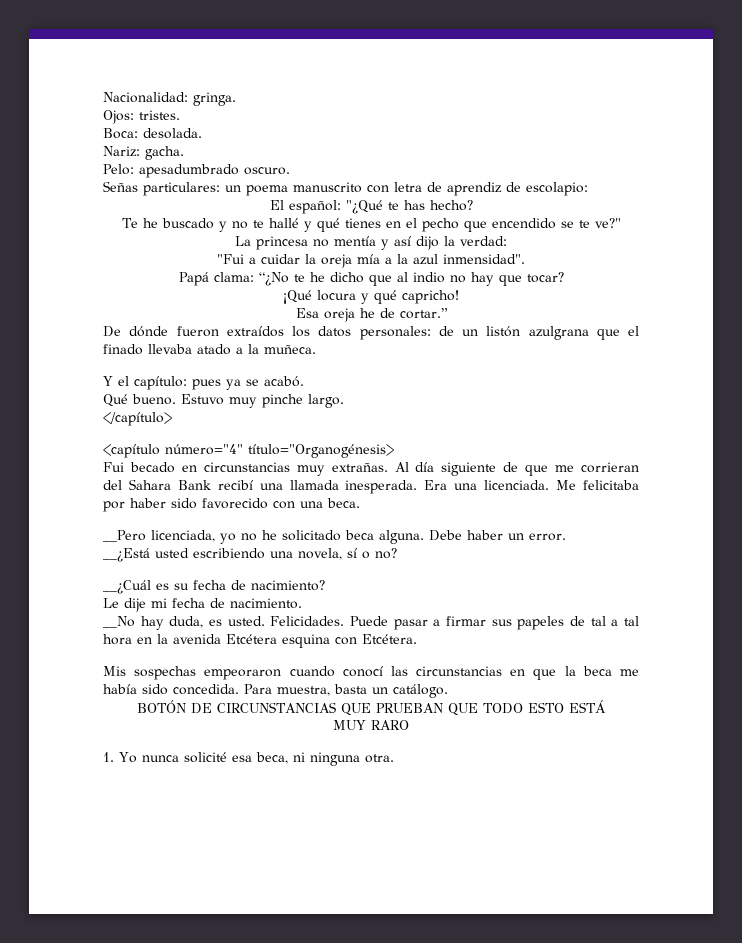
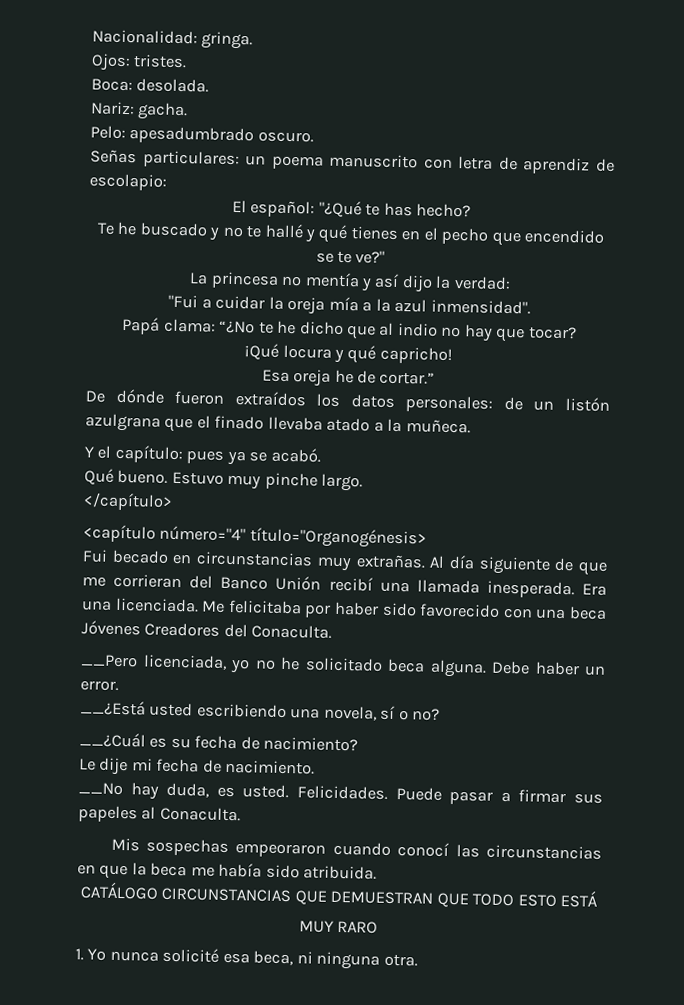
- Al día siguiente de que me corrieran del Sahara Bank recibí una llamada inesperada.
+ Al día siguiente de que me corrieran del Banco Unión recibí una llamada inesperada.
- Me felicitaba por haber sido favorecido con una beca.
+ Me felicitaba por haber sido favorecido con una beca Jóvenes Creadores del Conaculta.
- Puede pasar a firmar sus papeles de tal a tal hora en la avenida Etcétera esquina con Etcétera.
+ Puede pasar a firmar sus papeles al Conaculta.
- Mis sospechas empeoraron cuando conocí las circunstancias en que la beca me había sido concedida. Para muestra, basta un catálogo.
- BOTÓN DE CIRCUNSTANCIAS QUE PRUEBAN QUE TODO ESTO ESTÁ
+ Mis sospechas empeoraron cuando conocí las circunstancias en que la beca me había sido atribuida.
+ CATÁLOGO CIRCUNSTANCIAS QUE DEMUESTRAN QUE TODO ESTO ESTÁ

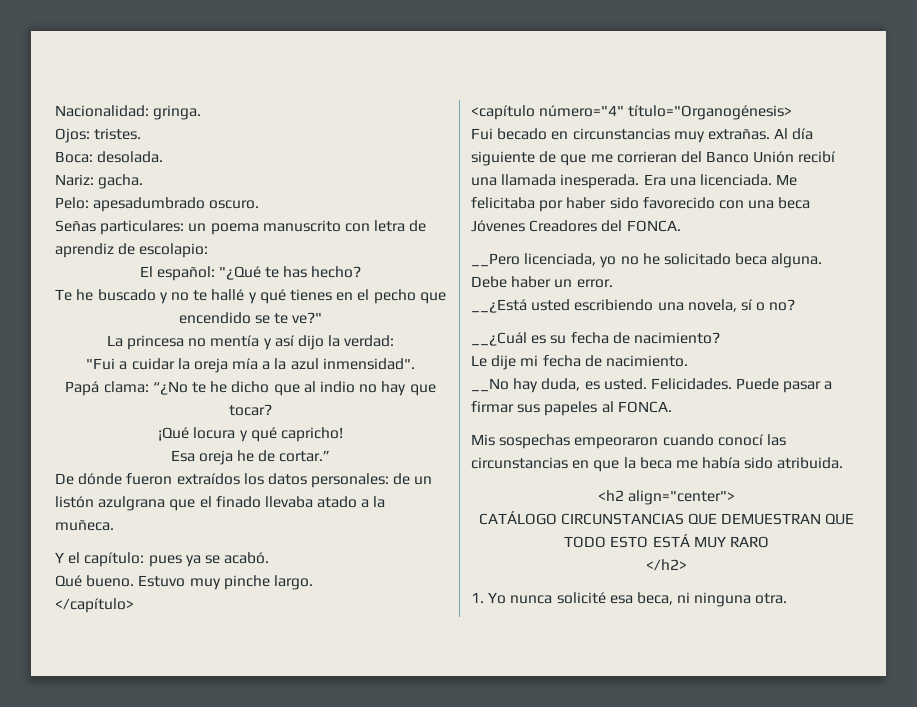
- Me felicitaba por haber sido favorecido con una beca Jóvenes Creadores del Conaculta.
+ Me felicitaba por haber sido favorecido con una beca Jóvenes Creadores del FONCA.
- Puede pasar a firmar sus papeles al Conaculta.
+ Puede pasar a firmar sus papeles al FONCA.
+ <h2 align="center">
- CATÁLOGO CIRCUNSTANCIAS QUE DEMUESTRAN QUE TODO ESTO ESTÁ
- MUY RARO
+ CATÁLOGO CIRCUNSTANCIAS QUE DEMUESTRAN QUE TODO ESTO ESTÁ MUY RARO
+ </h2>

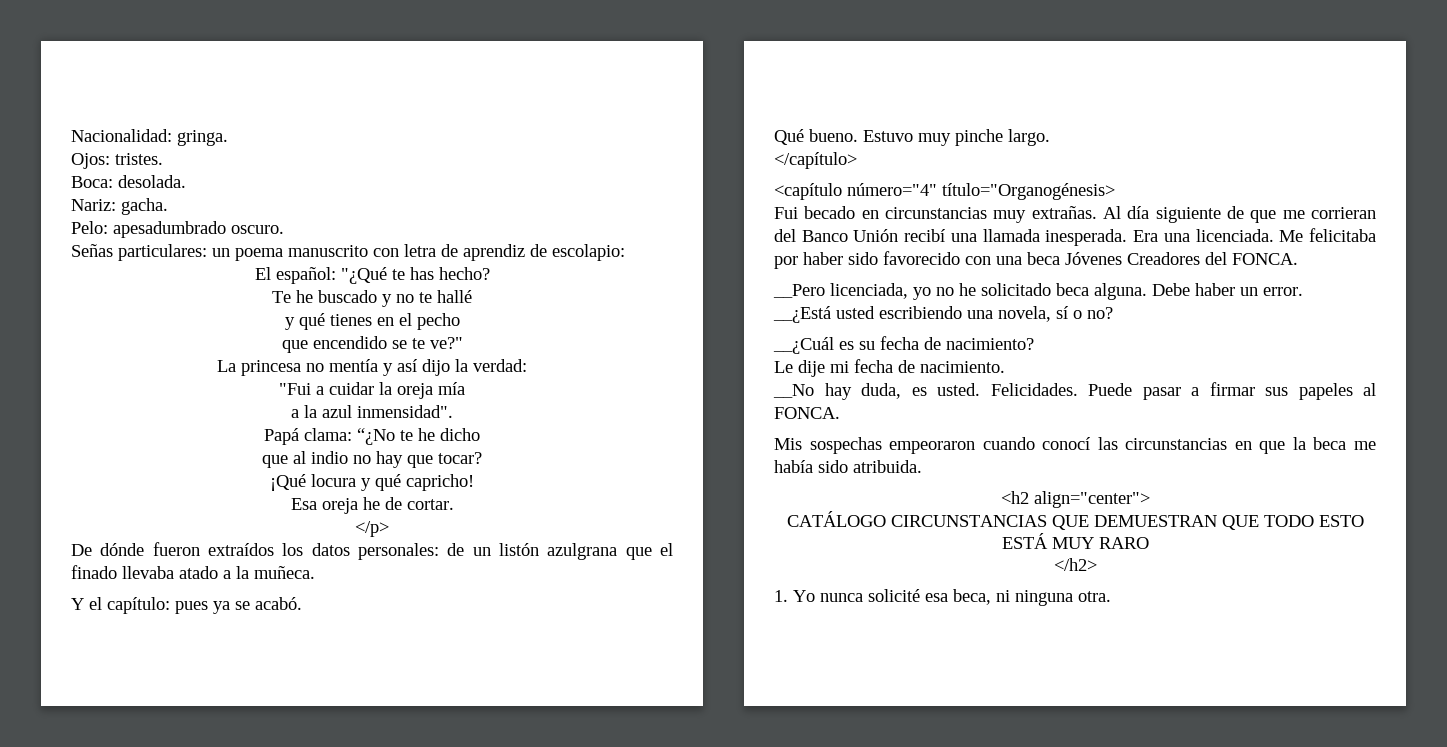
- Te he buscado y no te hallé y qué tienes en el pecho que encendido se te ve?"
+ Te he buscado y no te hallé
+ y qué tienes en el pecho
+ que encendido se te ve?"
- "Fui a cuidar la oreja mía a la azul inmensidad".
+ "Fui a cuidar la oreja mía
+ a la azul inmensidad".
- Papá clama: “¿No te he dicho que al indio no hay que tocar?
+ Papá clama: “¿No te he dicho
+ que al indio no hay que tocar?
- Esa oreja he de cortar.”
+ Esa oreja he de cortar.
+ </p>

